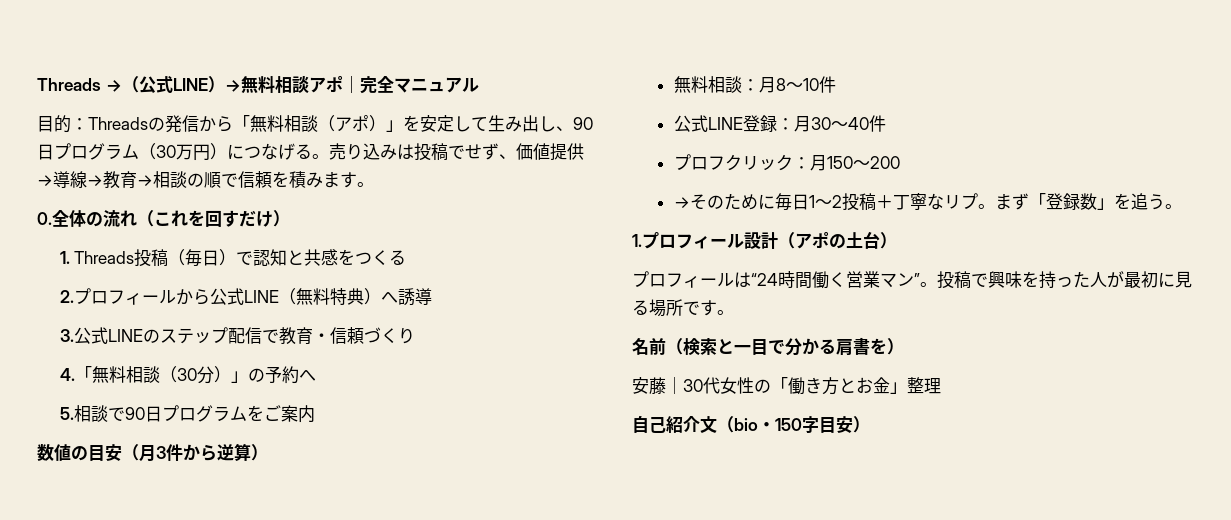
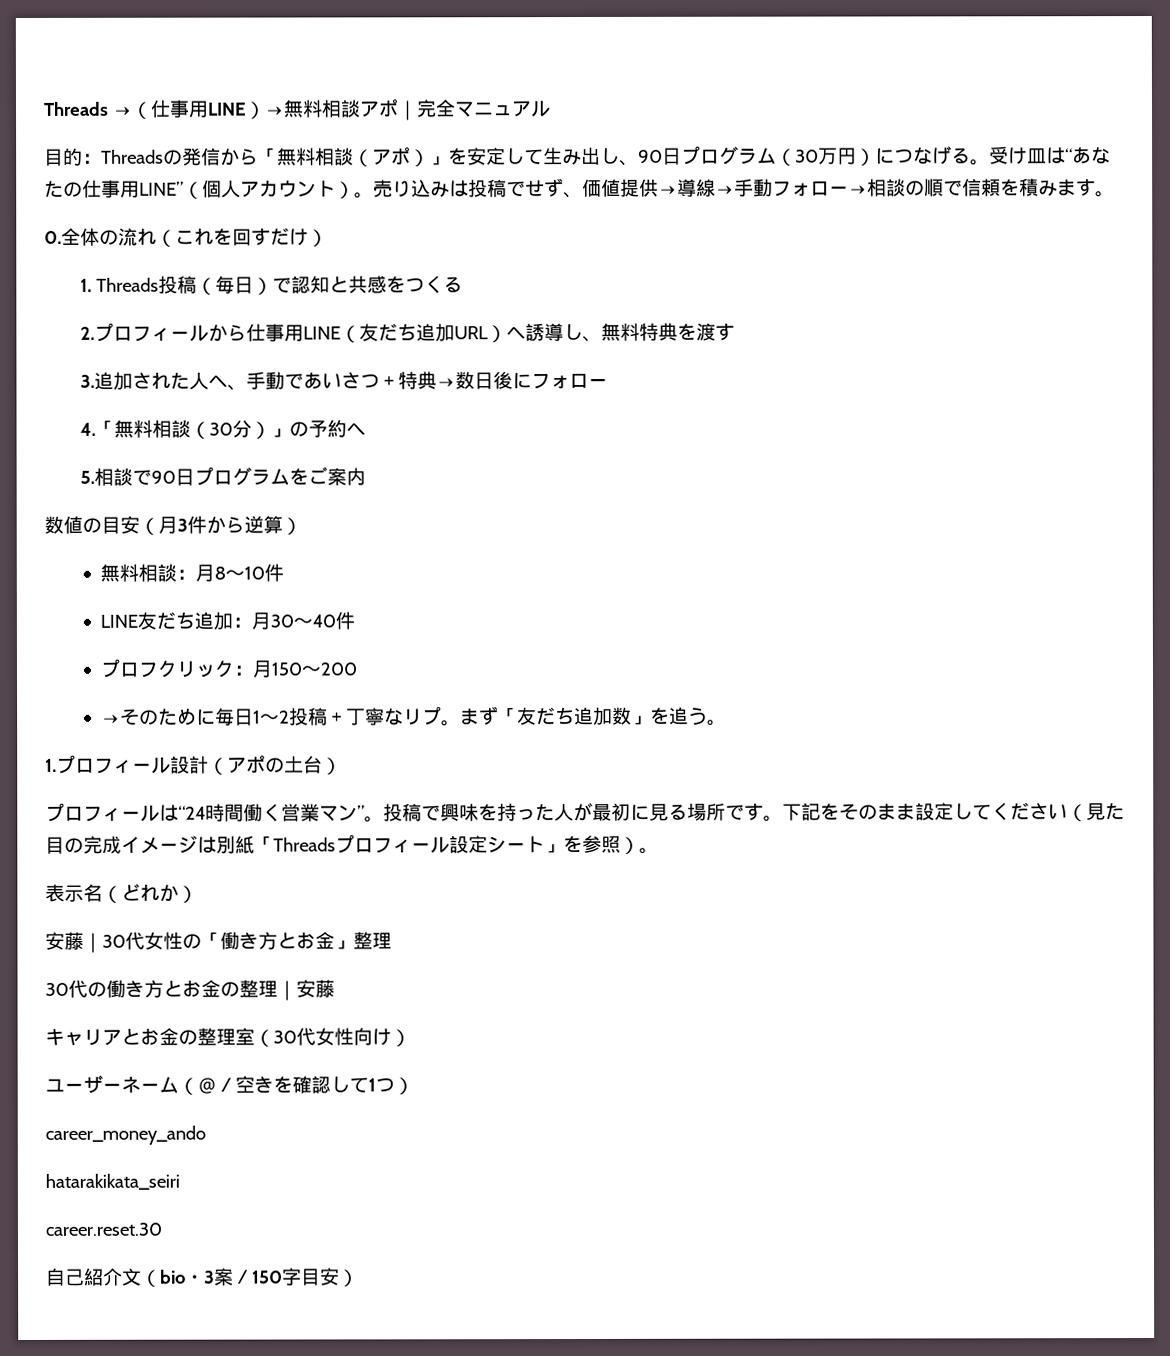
- Threads →（公式LINE）→無料相談アポ｜完全マニュアル
+ Threads →（仕事用LINE）→無料相談アポ｜完全マニュアル
+ 受け皿は“あなたの仕事用LINE”（個人アカウント）。
- 売り込みは投稿でせず、価値提供→導線→教育→相談の順で信頼を積みます。
+ 売り込みは投稿でせず、価値提供→導線→手動フォロー→相談の順で信頼を積みます。
- 2.プロフィールから公式LINE（無料特典）へ誘導
- 3.公式LINEのステップ配信で教育・信頼づくり
+ 2.プロフィールから仕事用LINE（友だち追加URL）へ誘導し、無料特典を渡す
+ 3.追加された人へ、手動であいさつ＋特典→数日後にフォロー
- 公式LINE登録：月30〜40件
+ LINE友だち追加：月30〜40件
- まず「登録数」を追う。
+ まず「友だち追加数」を追う。
- 投稿で興味を持った人が最初に見る場所です。
- 名前（検索と一目で分かる肩書を）
+ 投稿で興味を持った人が最初に見る場所です。下記をそのまま設定してください（見た目の完成イメージは別紙「Threadsプロフィール設定シート」を参照）。
+ 表示名（どれか）
+ 30代の働き方とお金の整理｜安藤
+ キャリアとお金の整理室（30代女性向け）
+ ユーザーネーム（＠／空きを確認して1つ）
+ career_money_ando
+ hatarakikata_seiri
+ career.reset.30
- 自己紹介文（bio・150字目安）
+ 自己紹介文（bio・3案／150字目安）

